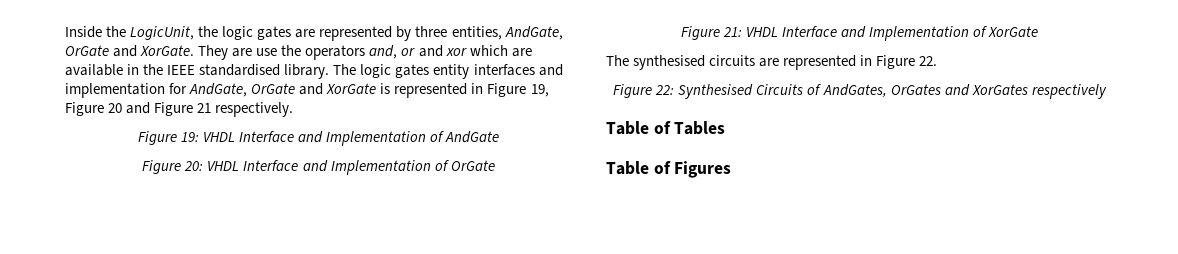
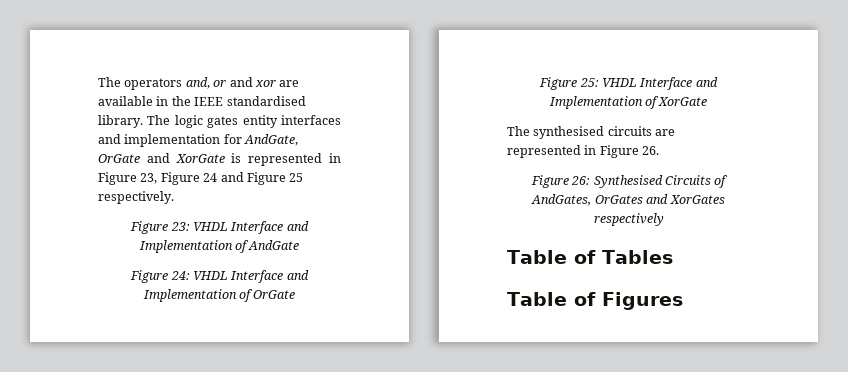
- Inside the LogicUnit, the logic gates are represented by three entities, AndGate, OrGate and XorGate. They are use the operators and, or and xor which are available in the IEEE standardised library.
+ The operators and, or and xor are available in the IEEE standardised library.
- The logic gates entity interfaces and implementation for AndGate, OrGate and XorGate is represented in Figure 19, Figure 20 and Figure 21 respectively.
+ The logic gates entity interfaces and implementation for AndGate, OrGate and XorGate is represented in Figure 23, Figure 24 and Figure 25 respectively.
- Figure 19: VHDL Interface and Implementation of AndGate
+ Figure 23: VHDL Interface and Implementation of AndGate
- Figure 20: VHDL Interface and Implementation of OrGate
+ Figure 24: VHDL Interface and Implementation of OrGate
- Figure 21: VHDL Interface and Implementation of XorGate
+ Figure 25: VHDL Interface and Implementation of XorGate
- The synthesised circuits are represented in Figure 22.
- Figure 22: Synthesised Circuits of AndGates, OrGates and XorGates respectively
+ The synthesised circuits are represented in Figure 26.
+ Figure 26: Synthesised Circuits of AndGates, OrGates and XorGates respectively

